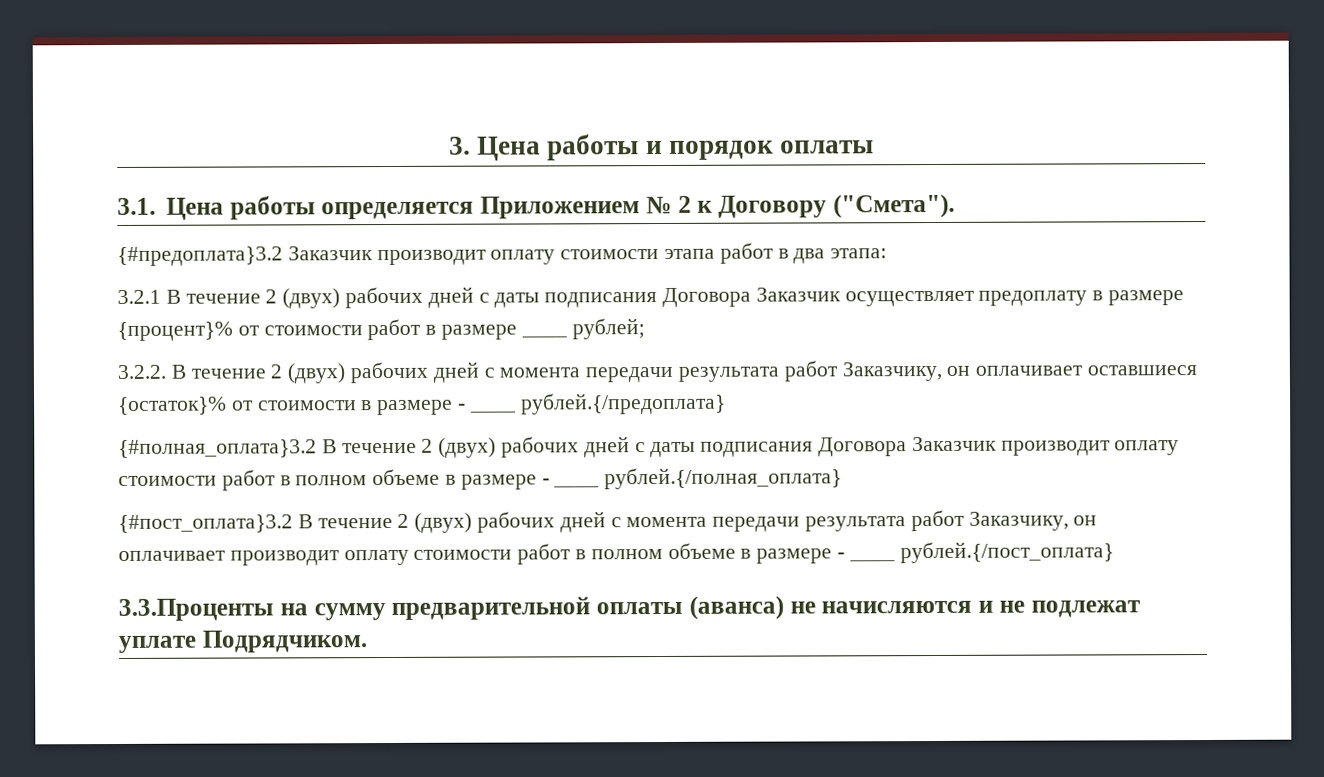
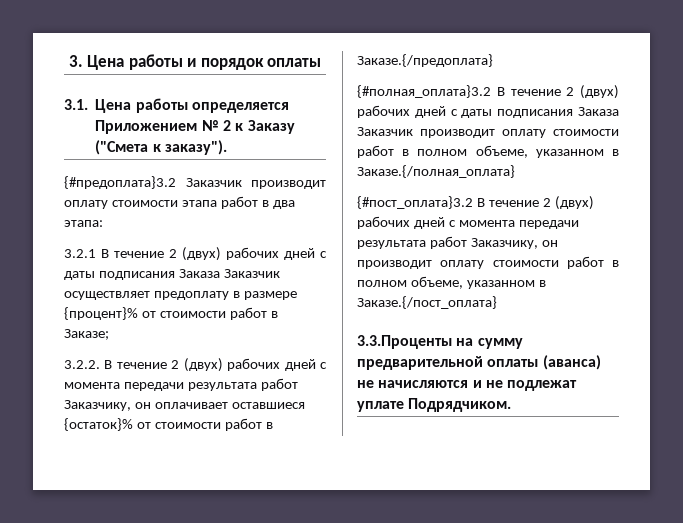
- 3.1. Цена работы определяется Приложением № 2 к Договору ("Смета").
+ 3.1. Цена работы определяется Приложением № 2 к Заказу ("Смета к заказу").
- 3.2.1 В течение 2 (двух) рабочих дней с даты подписания Договора Заказчик осуществляет предоплату в размере {процент}% от стоимости работ в размере ____ рублей;
+ 3.2.1 В течение 2 (двух) рабочих дней с даты подписания Заказа Заказчик осуществляет предоплату в размере {процент}% от стоимости работ в Заказе;
- 3.2.2. В течение 2 (двух) рабочих дней с момента передачи результата работ Заказчику, он оплачивает оставшиеся {остаток}% от стоимости в размере - ____ рублей.{/предоплата}
+ 3.2.2. В течение 2 (двух) рабочих дней с момента передачи результата работ Заказчику, он оплачивает оставшиеся {остаток}% от стоимости работ в Заказе.{/предоплата}
- {#полная_оплата}3.2 В течение 2 (двух) рабочих дней с даты подписания Договора Заказчик производит оплату стоимости работ в полном объеме в размере - ____ рублей.{/полная_оплата}
+ {#полная_оплата}3.2 В течение 2 (двух) рабочих дней с даты подписания Заказа Заказчик производит оплату стоимости работ в полном объеме, указанном в Заказе.{/полная_оплата}
- {#пост_оплата}3.2 В течение 2 (двух) рабочих дней с момента передачи результата работ Заказчику, он оплачивает производит оплату стоимости работ в полном объеме в размере - ____ рублей.{/пост_оплата}
+ {#пост_оплата}3.2 В течение 2 (двух) рабочих дней с момента передачи результата работ Заказчику, он производит оплату стоимости работ в полном объеме, указанном в Заказе.{/пост_оплата}

